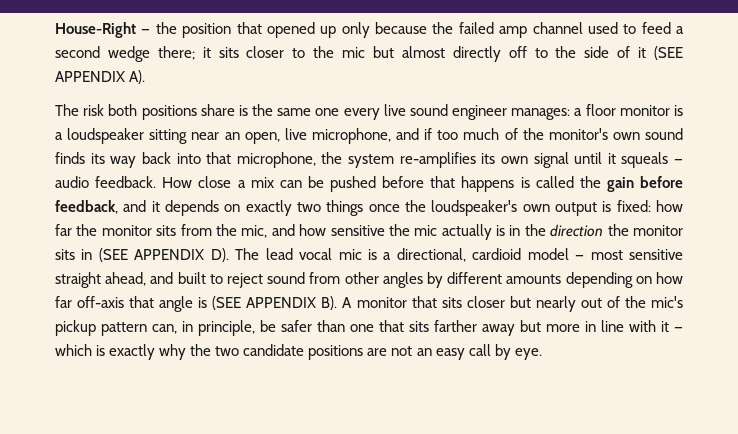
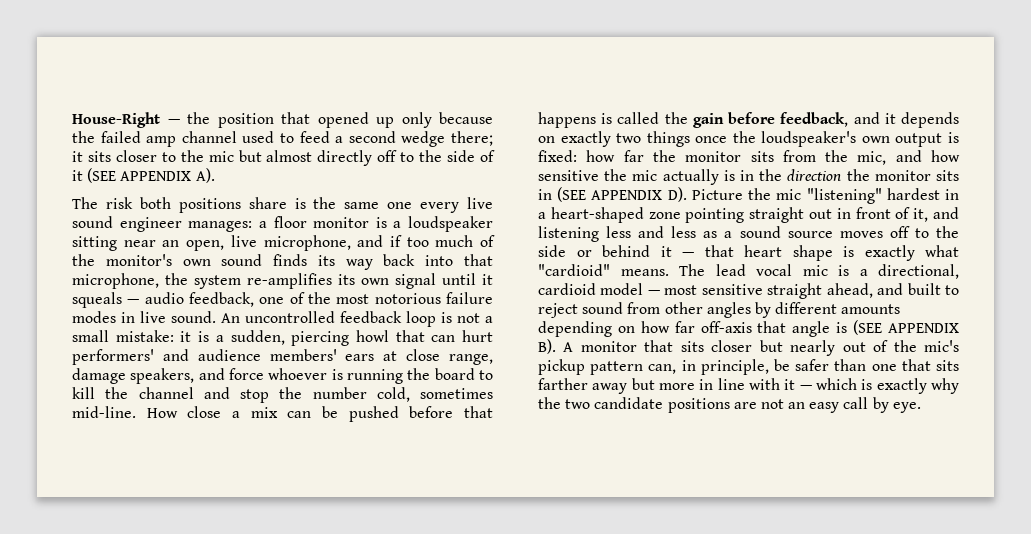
- The risk both positions share is the same one every live sound engineer manages: a floor monitor is a loudspeaker sitting near an open, live microphone, and if too much of the monitor's own sound finds its way back into that microphone, the system re-amplifies its own signal until it squeals — audio feedback.
+ The risk both positions share is the same one every live sound engineer manages: a floor monitor is a loudspeaker sitting near an open, live microphone, and if too much of the monitor's own sound finds its way back into that microphone, the system re-amplifies its own signal until it squeals — audio feedback, one of the most notorious failure modes in live sound. An uncontrolled feedback loop is not a small mistake: it is a sudden, piercing howl that can hurt performers' and audience members' ears at close range, damage speakers, and force whoever is running the board to kill the channel and stop the number cold, sometimes mid-line.
- how far the monitor sits from the mic, and how sensitive the mic actually is in the direction the monitor sits in (SEE APPENDIX D). The lead vocal mic is a directional, cardioid model — most sensitive straight ahead, and built to reject sound from other angles by different amounts depending on how far off-axis that angle is (SEE APPENDIX B). A monitor that sits closer but nearly out of the mic's pickup pattern can, in principle, be safer than one that sits farther away but more in line with it — which is exactly why the two candidate positions are not an easy call by eye.
+ how far the monitor sits from the mic, and how sensitive the mic actually is in the direction the monitor sits in (SEE APPENDIX D). Picture the mic "listening" hardest in a heart-shaped zone pointing straight out in front of it, and listening less and less as a sound source moves off to the side or behind it — that heart shape is exactly what "cardioid" means. The lead vocal mic is a directional, cardioid model — most sensitive straight ahead, and built to reject sound from other angles by different amounts depending on how far off-axis that angle is (SEE APPENDIX B). A monitor that sits closer but nearly out of the mic's pickup pattern can, in principle, be safer than one that sits farther away but more in line with it — which is exactly why the two candidate positions are not an easy call by eye.

